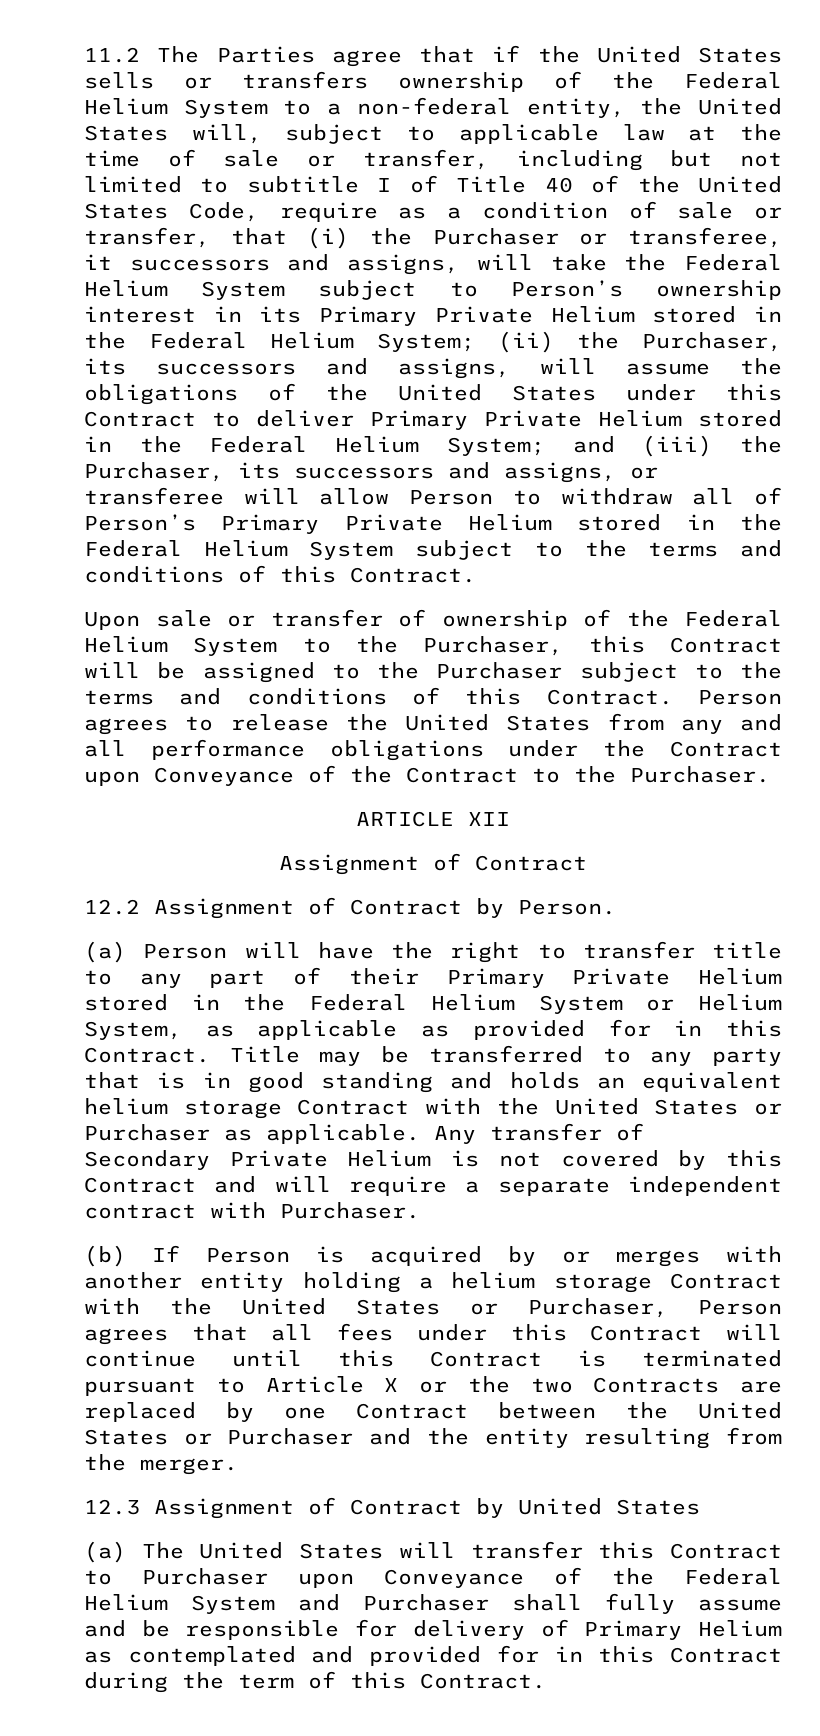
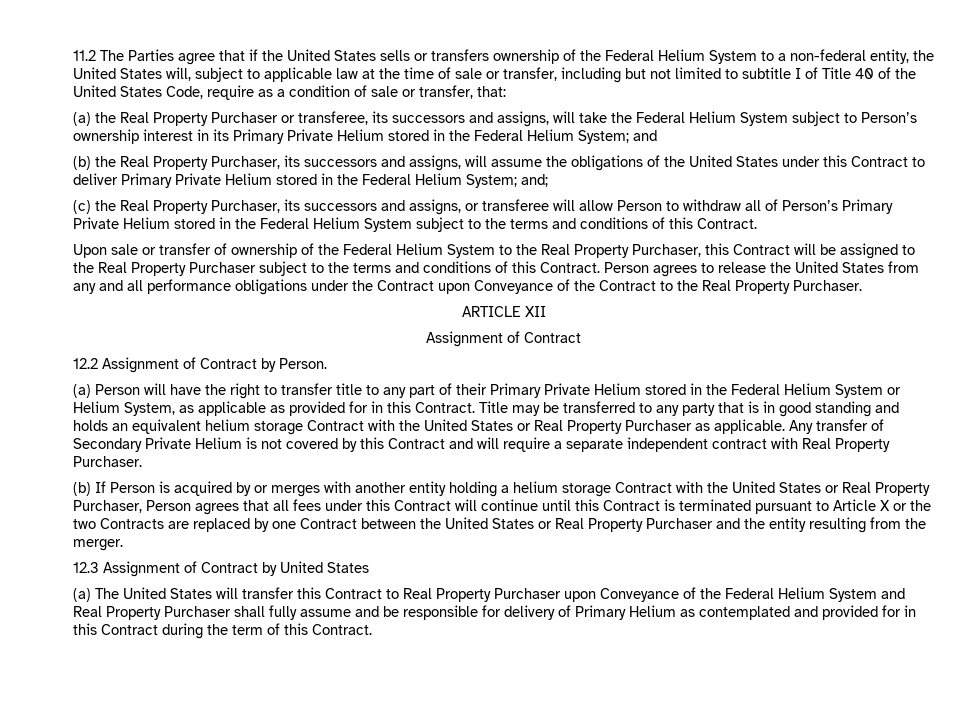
- 11.2 The Parties agree that if the United States sells or transfers ownership of the Federal Helium System to a non-federal entity, the United States will, subject to applicable law at the time of sale or transfer, including but not limited to subtitle I of Title 40 of the United States Code, require as a condition of sale or transfer, that (i) the Purchaser or transferee, it successors and assigns, will take the Federal Helium System subject to Person’s ownership interest in its Primary Private Helium stored in the Federal Helium System; (ii) the Purchaser, its successors and assigns, will assume the obligations of the United States under this Contract to deliver Primary Private Helium stored in the Federal Helium System;
+ 11.2 The Parties agree that if the United States sells or transfers ownership of the Federal Helium System to a non-federal entity, the United States will, subject to applicable law at the time of sale or transfer, including but not limited to subtitle I of Title 40 of the United States Code, require as a condition of sale or transfer, that:
+ (a) the Real Property Purchaser or transferee, its successors and assigns, will take the Federal Helium System subject to Person’s ownership interest in its Primary Private Helium stored in the Federal Helium System; and
+ (b) the Real Property Purchaser, its successors and assigns, will assume the obligations of the United States under this Contract to deliver Primary Private Helium stored in the Federal Helium System;
- and (iii) the Purchaser, its successors and assigns, or transferee will allow Person to withdraw all of Person’s Primary Private Helium stored in the Federal Helium System subject to the terms and conditions of this Contract.
+ and;
+ (c) the Real Property Purchaser, its successors and assigns, or transferee will allow Person to withdraw all of Person’s Primary Private Helium stored in the Federal Helium System subject to the terms and conditions of this Contract.
- Upon sale or transfer of ownership of the Federal Helium System to the Purchaser, this Contract will be assigned to the Purchaser subject to the terms and conditions of this Contract.
+ Upon sale or transfer of ownership of the Federal Helium System to the Real Property Purchaser, this Contract will be assigned to the Real Property Purchaser subject to the terms and conditions of this Contract.
- Person agrees to release the United States from any and all performance obligations under the Contract upon Conveyance of the Contract to the Purchaser.
+ Person agrees to release the United States from any and all performance obligations under the Contract upon Conveyance of the Contract to the Real Property Purchaser.
- Title may be transferred to any party that is in good standing and holds an equivalent helium storage Contract with the United States or Purchaser as applicable.
+ Title may be transferred to any party that is in good standing and holds an equivalent helium storage Contract with the United States or Real Property Purchaser as applicable.
- Any transfer of Secondary Private Helium is not covered by this Contract and will require a separate independent contract with Purchaser.
+ Any transfer of Secondary Private Helium is not covered by this Contract and will require a separate independent contract with Real Property Purchaser.
- (b) If Person is acquired by or merges with another entity holding a helium storage Contract with the United States or Purchaser, Person agrees that all fees under this Contract will continue until this Contract is terminated pursuant to Article X or the two Contracts are replaced by one Contract between the United States or Purchaser and the entity resulting from the merger.
+ (b) If Person is acquired by or merges with another entity holding a helium storage Contract with the United States or Real Property Purchaser, Person agrees that all fees under this Contract will continue until this Contract is terminated pursuant to Article X or the two Contracts are replaced by one Contract between the United States or Real Property Purchaser and the entity resulting from the merger.
- (a) The United States will transfer this Contract to Purchaser upon Conveyance of the Federal Helium System and Purchaser shall fully assume and be responsible for delivery of Primary Helium as contemplated and provided for in this Contract during the term of this Contract.
+ (a) The United States will transfer this Contract to Real Property Purchaser upon Conveyance of the Federal Helium System and Real Property Purchaser shall fully assume and be responsible for delivery of Primary Helium as contemplated and provided for in this Contract during the term of this Contract.

